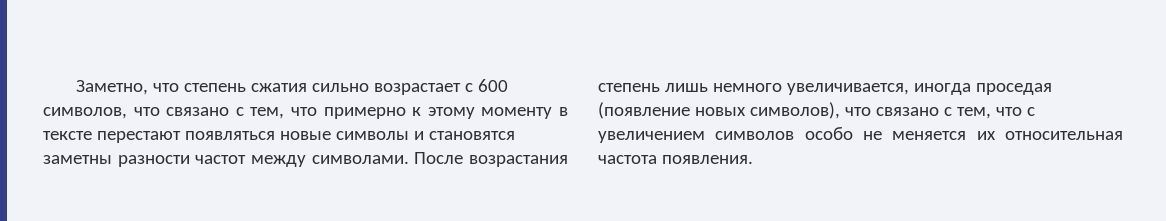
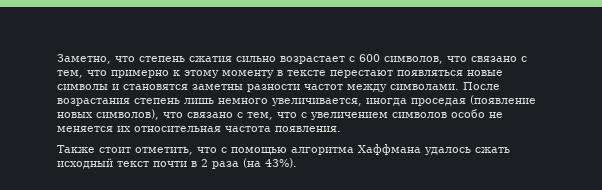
+ Также стоит отметить, что с помощью алгоритма Хаффмана удалось сжать исходный текст почти в 2 раза (на 43%).

